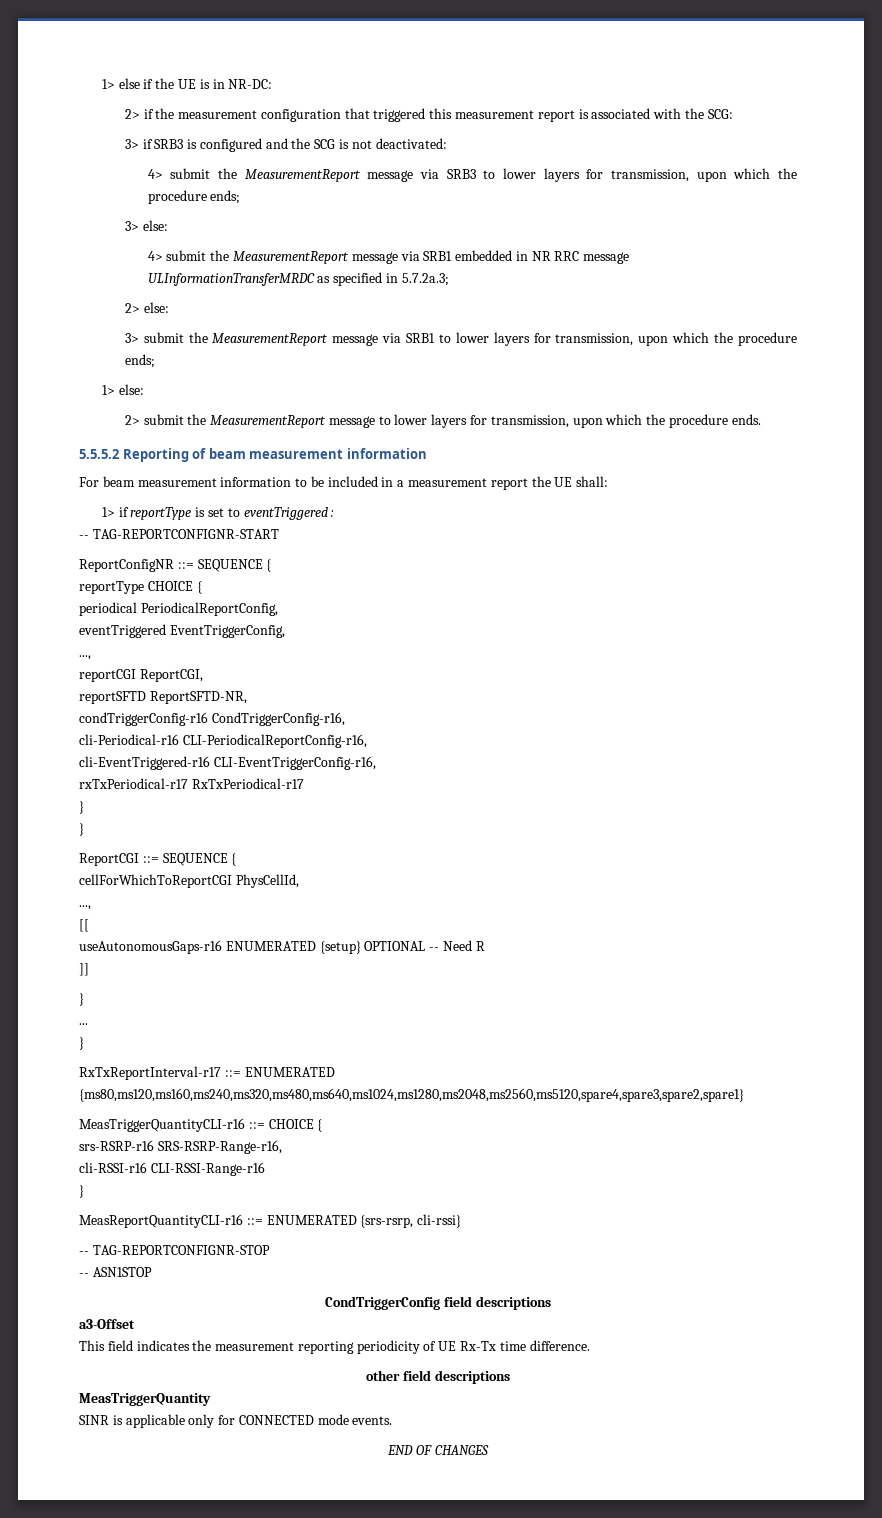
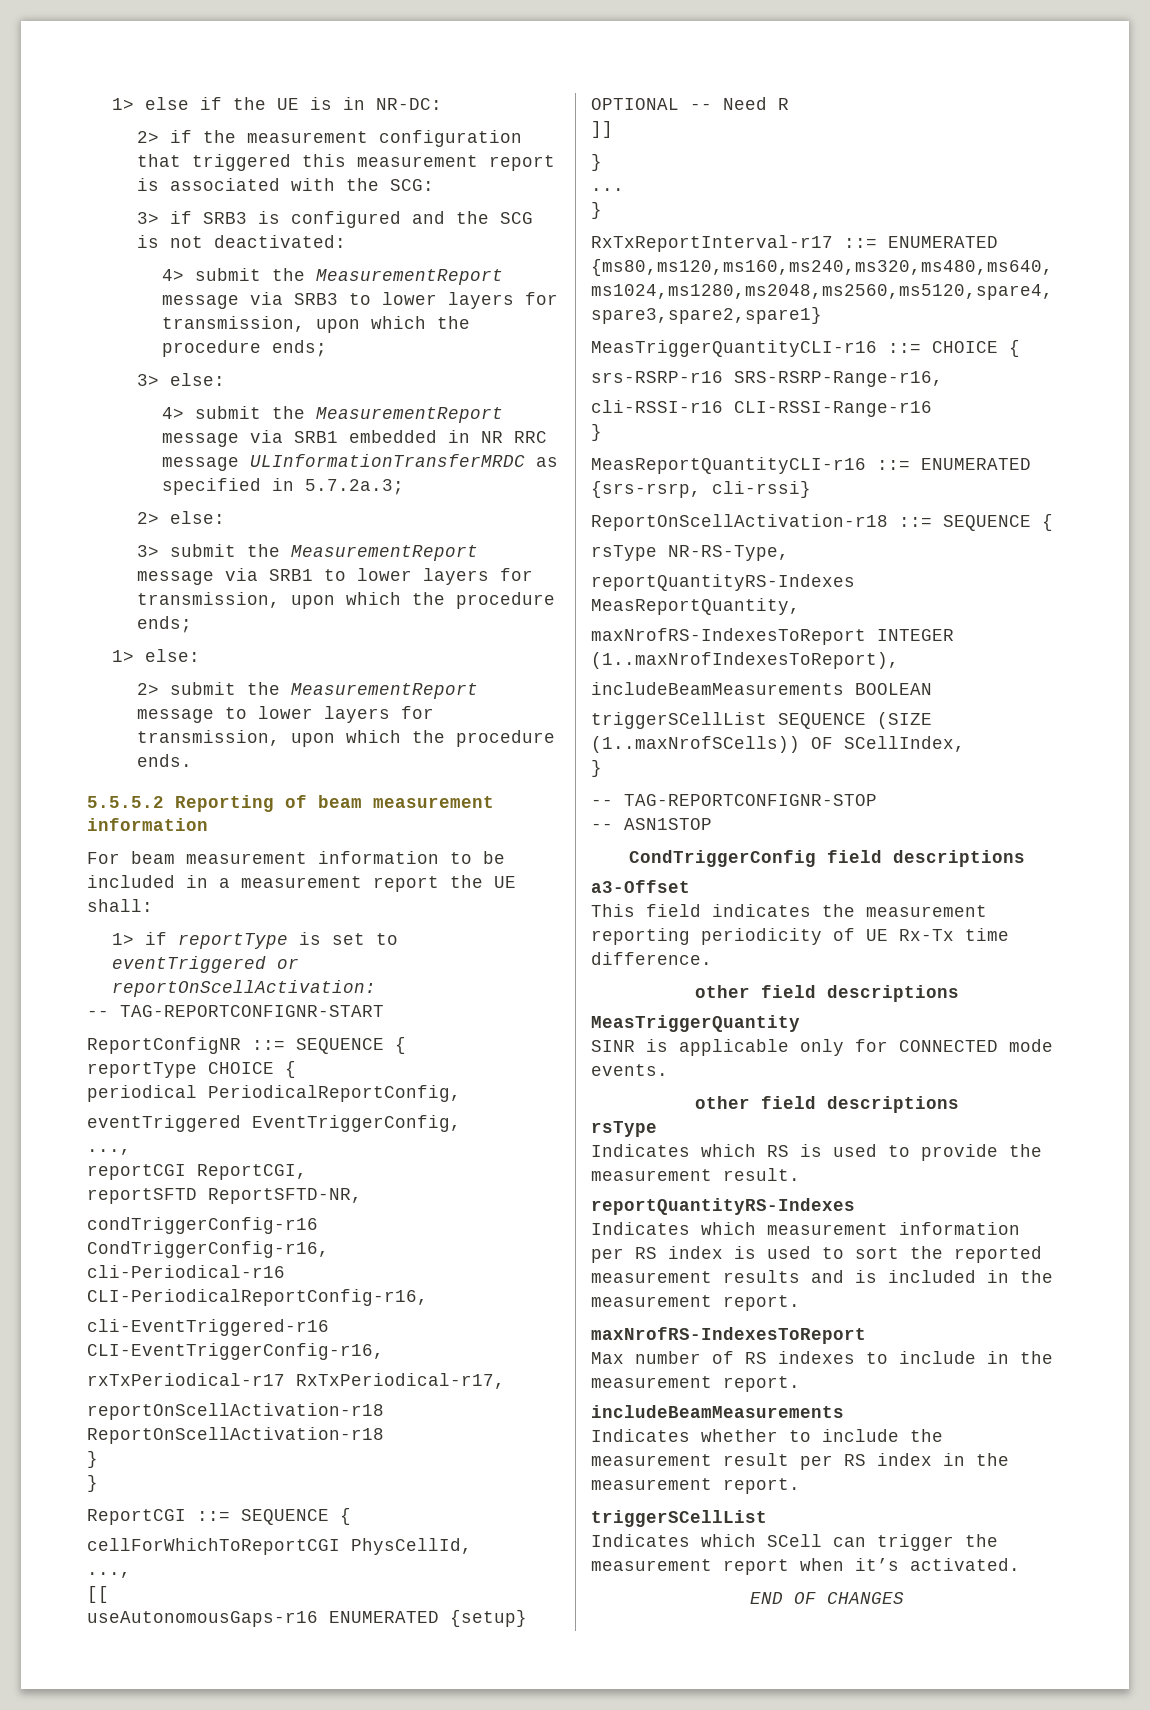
- 1> if reportType is set to eventTriggered :
+ 1> if reportType is set to eventTriggered or reportOnScellActivation:
- rxTxPeriodical-r17 RxTxPeriodical-r17
+ rxTxPeriodical-r17 RxTxPeriodical-r17,
+ reportOnScellActivation-r18 ReportOnScellActivation-r18
+ ReportOnScellActivation-r18 ::= SEQUENCE {
+ rsType NR-RS-Type,
+ reportQuantityRS-Indexes MeasReportQuantity,
+ maxNrofRS-IndexesToReport INTEGER (1..maxNrofIndexesToReport),
+ includeBeamMeasurements BOOLEAN
+ triggerSCellList SEQUENCE (SIZE (1..maxNrofSCells)) OF SCellIndex,
+ }
  SINR is applicable only for CONNECTED mode events.
+ other field descriptions
+ rsType
+ Indicates which RS is used to provide the measurement result.
+ reportQuantityRS-Indexes
+ Indicates which measurement information per RS index is used to sort the reported measurement results and is included in the measurement report.
+ maxNrofRS-IndexesToReport
+ Max number of RS indexes to include in the measurement report.
+ includeBeamMeasurements
+ Indicates whether to include the measurement result per RS index in the measurement report.
+ triggerSCellList
+ Indicates which SCell can trigger the measurement report when it’s activated.

